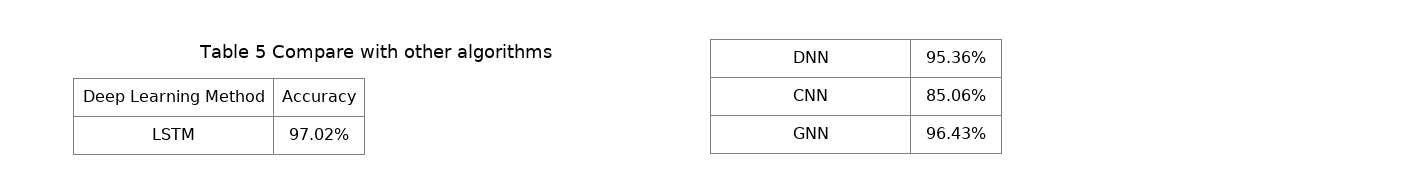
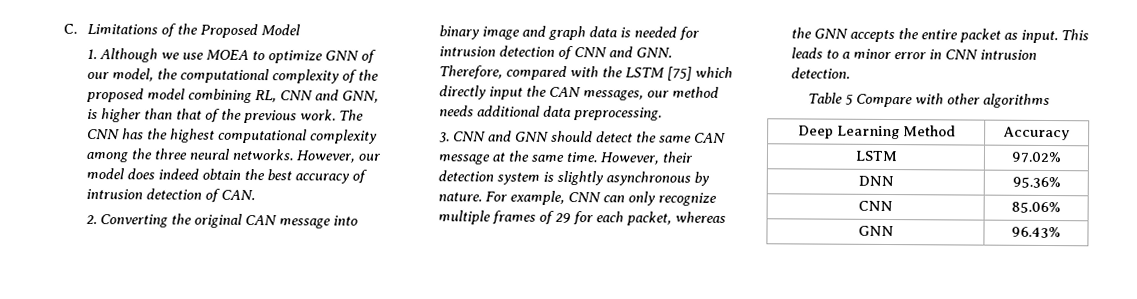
+ C. Limitations of the Proposed Model
+ 1. Although we use MOEA to optimize GNN of our model, the computational complexity of the proposed model combining RL, CNN and GNN, is higher than that of the previous work. The CNN has the highest computational complexity among the three neural networks. However, our model does indeed obtain the best accuracy of intrusion detection of CAN.
+ 2. Converting the original CAN message into binary image and graph data is needed for intrusion detection of CNN and GNN. Therefore, compared with the LSTM [75] which directly input the CAN messages, our method needs additional data preprocessing.
+ 3. CNN and GNN should detect the same CAN message at the same time. However, their detection system is slightly asynchronous by nature. For example, CNN can only recognize multiple frames of 29 for each packet, whereas the GNN accepts the entire packet as input. This leads to a minor error in CNN intrusion detection.

